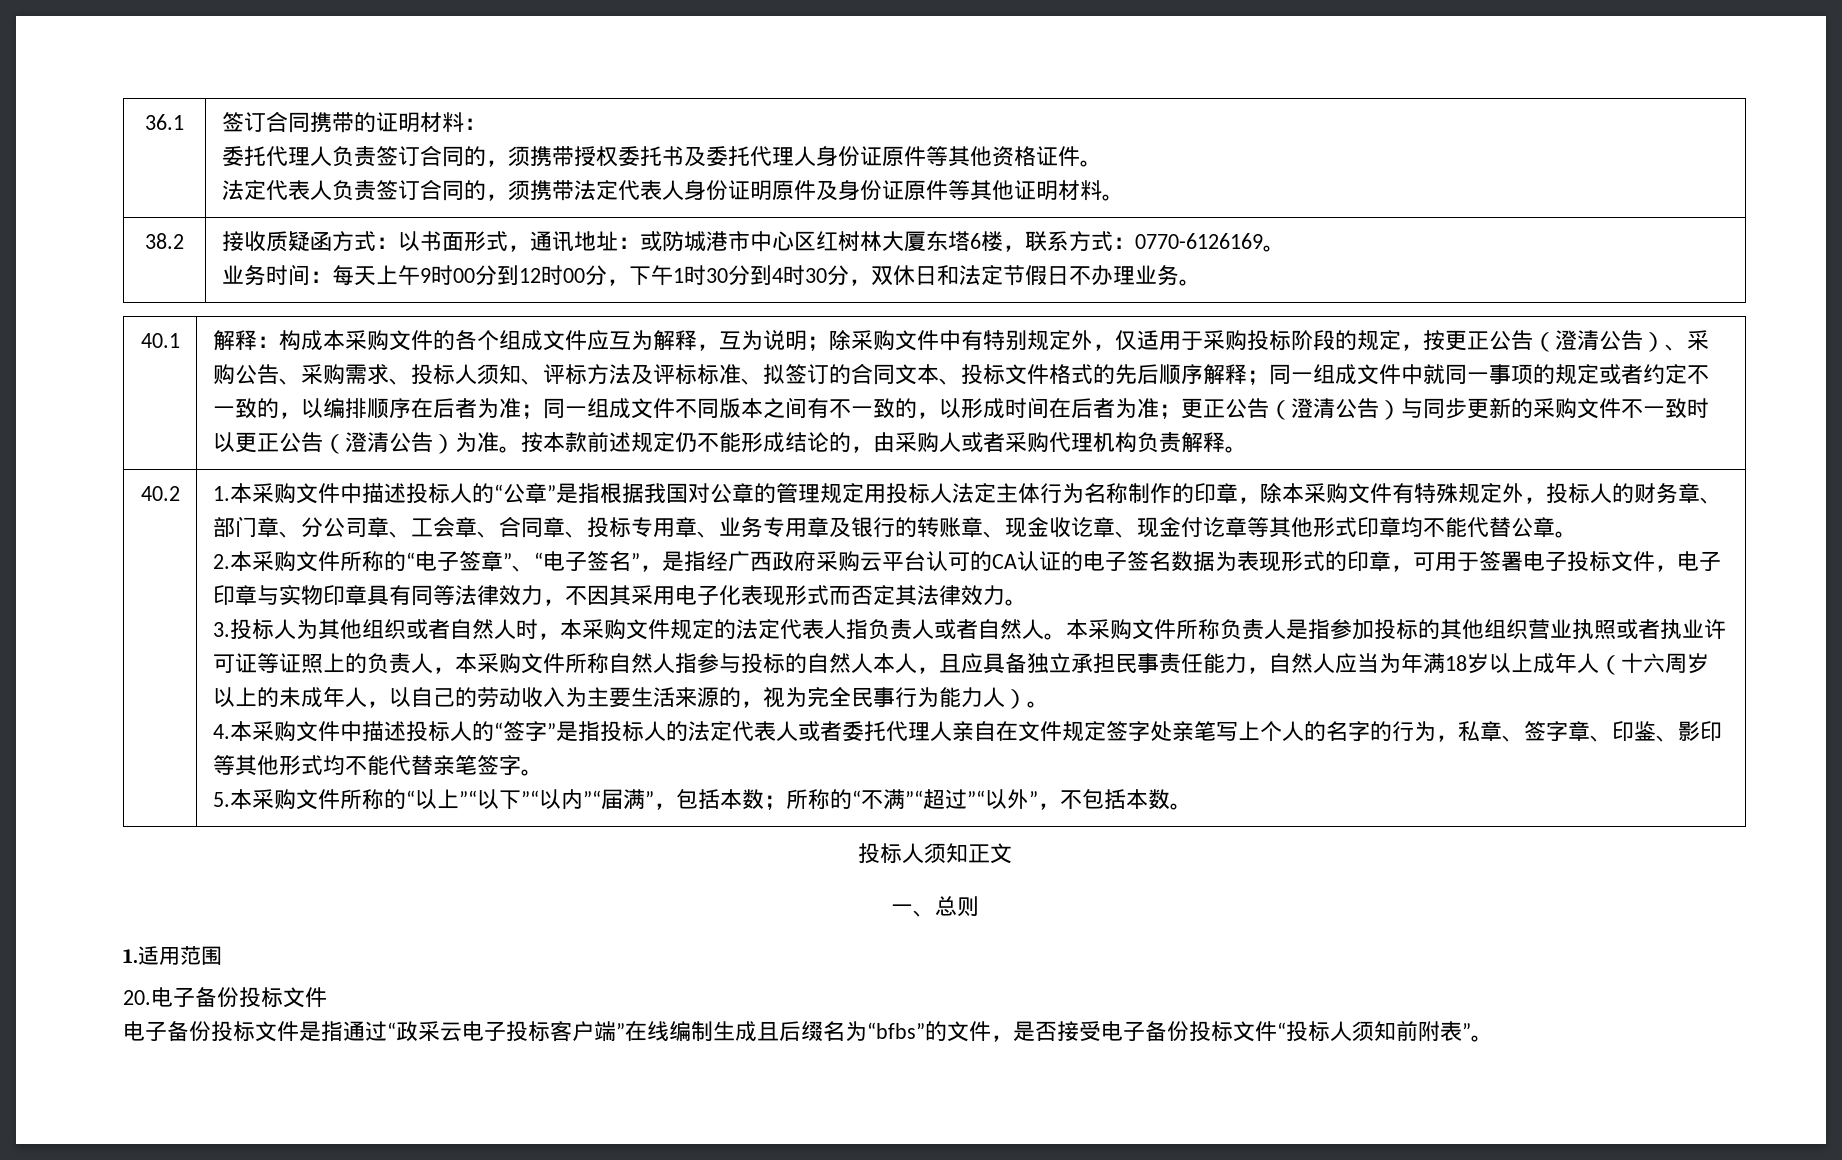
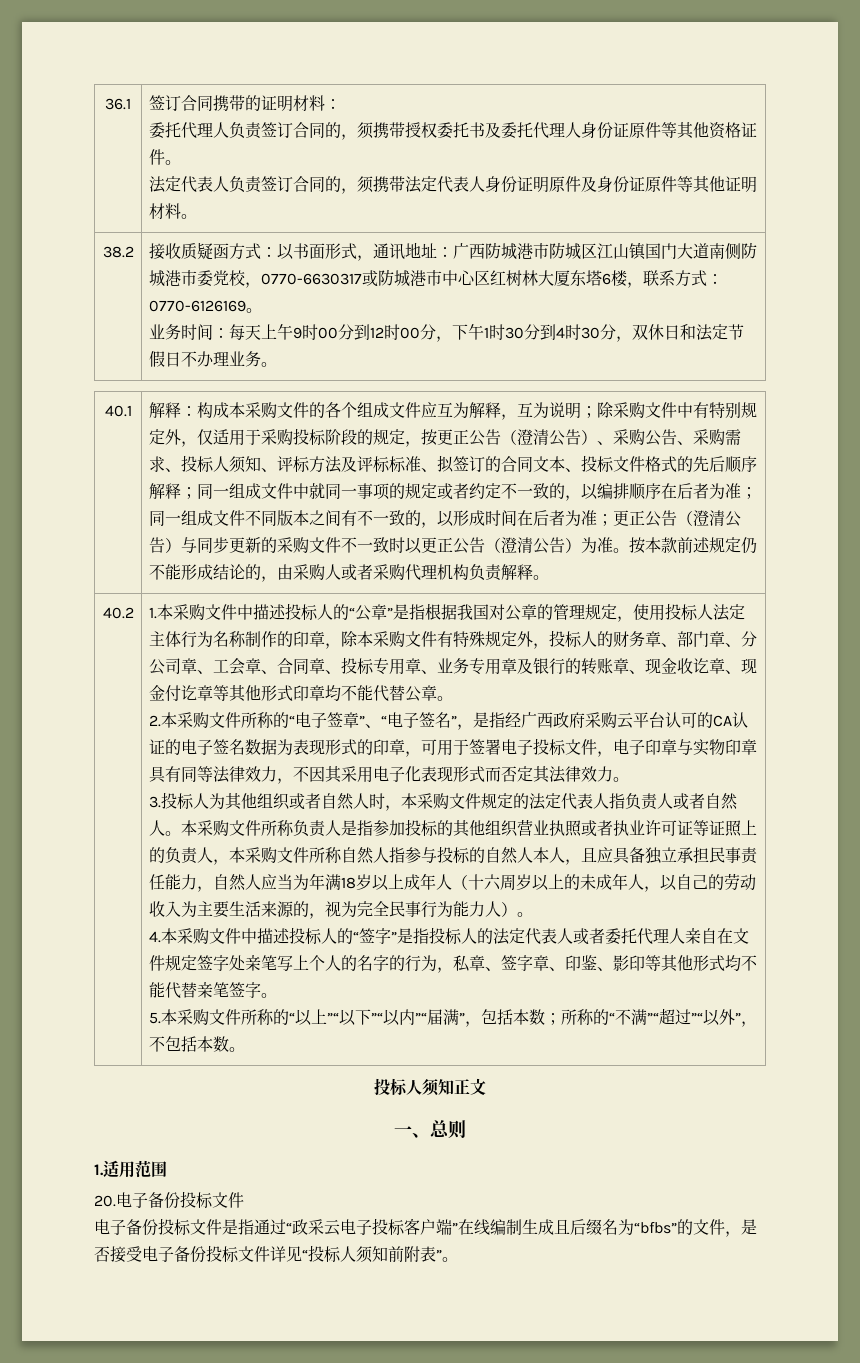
- 接收质疑函方式：以书面形式，通讯地址：或防城港市中心区红树林大厦东塔6楼，联系方式：0770-6126169。
+ 接收质疑函方式：以书面形式，通讯地址：广西防城港市防城区江山镇国门大道南侧防城港市委党校，0770-6630317或防城港市中心区红树林大厦东塔6楼，联系方式：0770-6126169。
- 1.本采购文件中描述投标人的“公章”是指根据我国对公章的管理规定用投标人法定主体行为名称制作的印章，除本采购文件有特殊规定外，投标人的财务章、部门章、分公司章、工会章、合同章、投标专用章、业务专用章及银行的转账章、现金收讫章、现金付讫章等其他形式印章均不能代替公章。
+ 1.本采购文件中描述投标人的“公章”是指根据我国对公章的管理规定，使用投标人法定主体行为名称制作的印章，除本采购文件有特殊规定外，投标人的财务章、部门章、分公司章、工会章、合同章、投标专用章、业务专用章及银行的转账章、现金收讫章、现金付讫章等其他形式印章均不能代替公章。
- 电子备份投标文件是指通过“政采云电子投标客户端”在线编制生成且后缀名为“bfbs”的文件，是否接受电子备份投标文件“投标人须知前附表”。
+ 电子备份投标文件是指通过“政采云电子投标客户端”在线编制生成且后缀名为“bfbs”的文件，是否接受电子备份投标文件详见“投标人须知前附表”。

